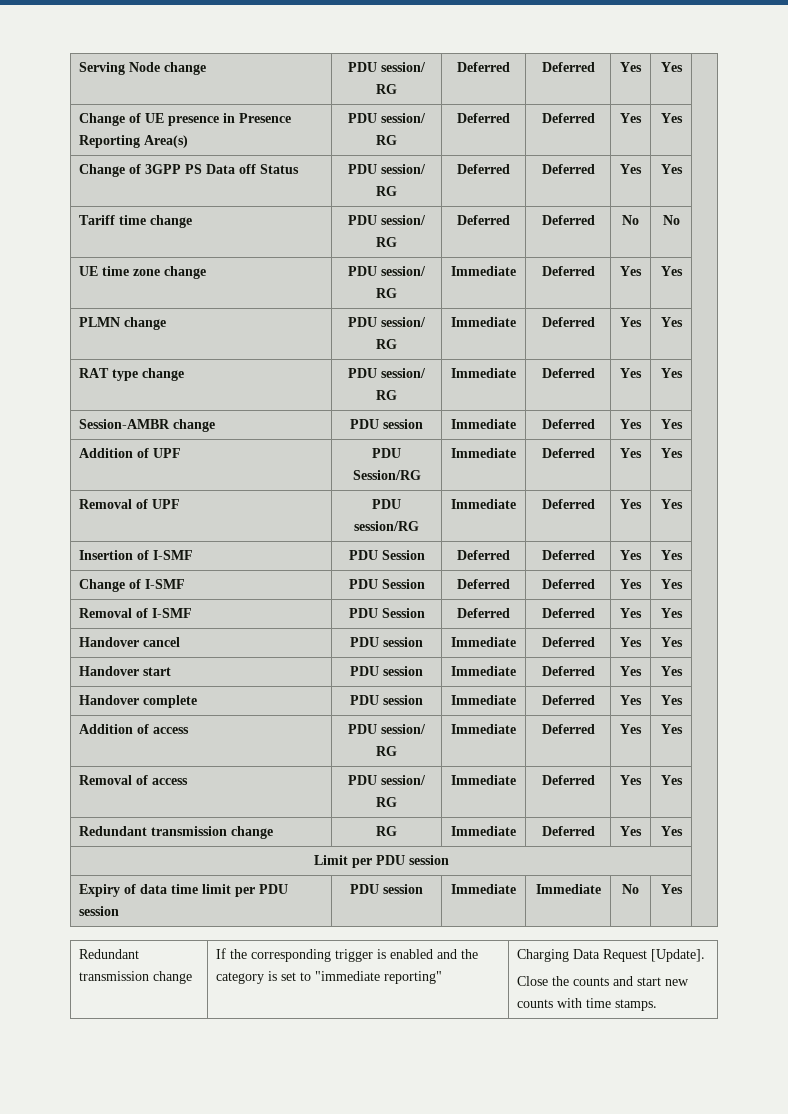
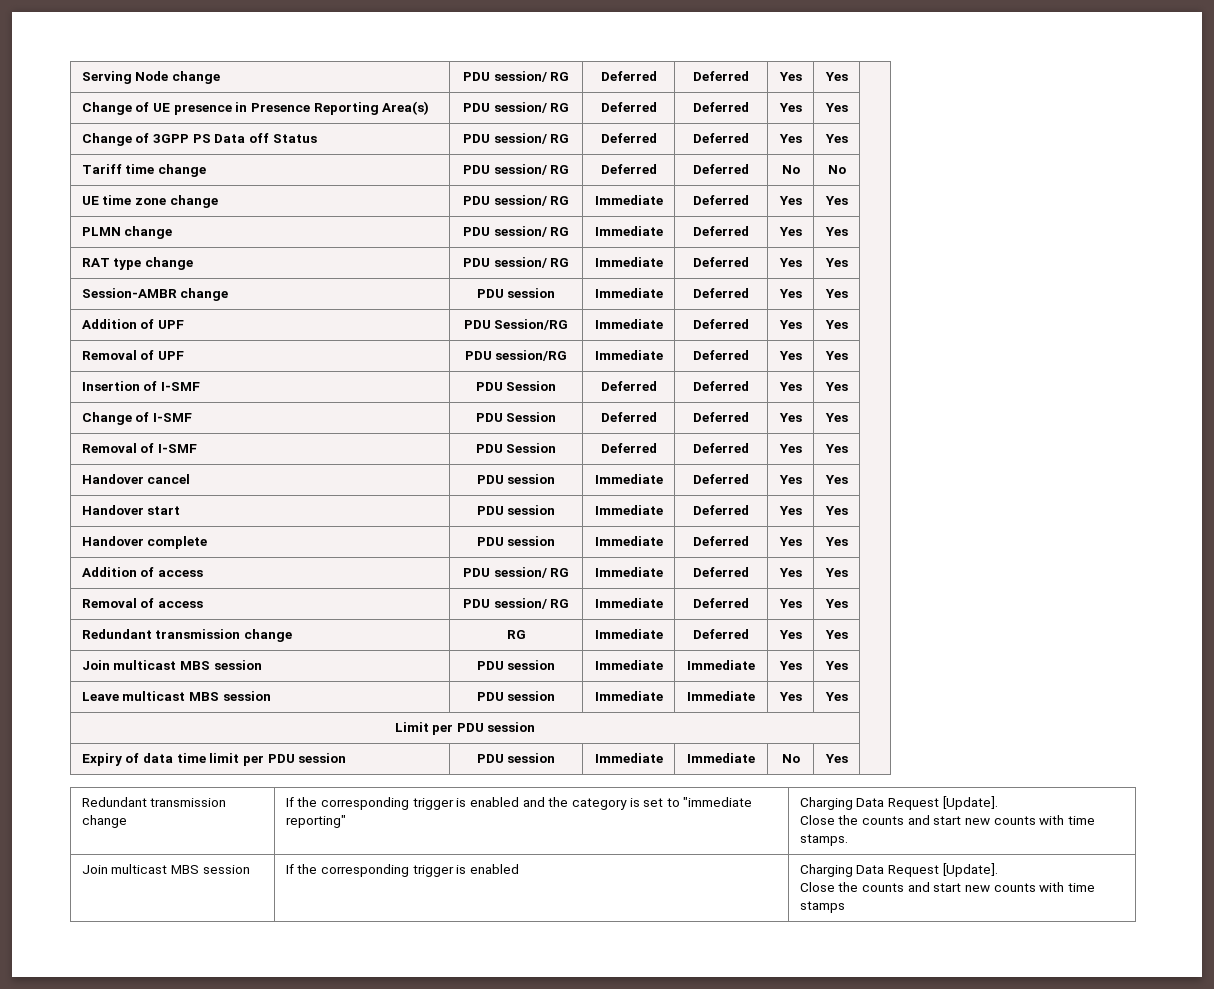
+ Join multicast MBS session | PDU session | Immediate | Immediate | Yes | Yes |
+ Leave multicast MBS session | PDU session | Immediate | Immediate | Yes | Yes |
+ Join multicast MBS session | If the corresponding trigger is enabled | Charging Data Request [Update].
+ Close the counts and start new counts with time stamps

